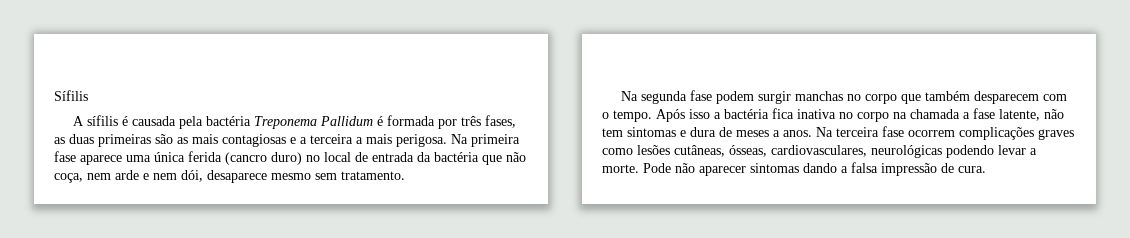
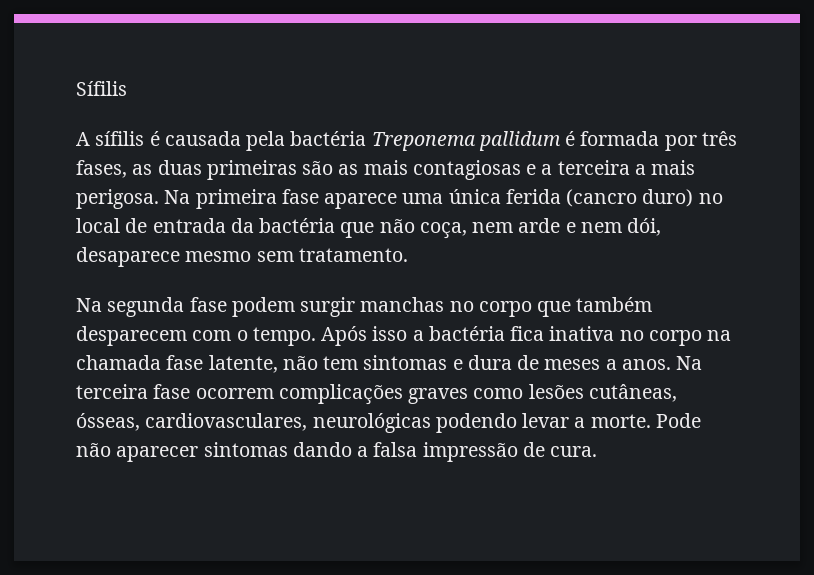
- A sífilis é causada pela bactéria Treponema Pallidum é formada por três fases, as duas primeiras são as mais contagiosas e a terceira a mais perigosa.
+ A sífilis é causada pela bactéria Treponema pallidum é formada por três fases, as duas primeiras são as mais contagiosas e a terceira a mais perigosa.
- Após isso a bactéria fica inativa no corpo na chamada a fase latente, não tem sintomas e dura de meses a anos.
+ Após isso a bactéria fica inativa no corpo na chamada fase latente, não tem sintomas e dura de meses a anos.

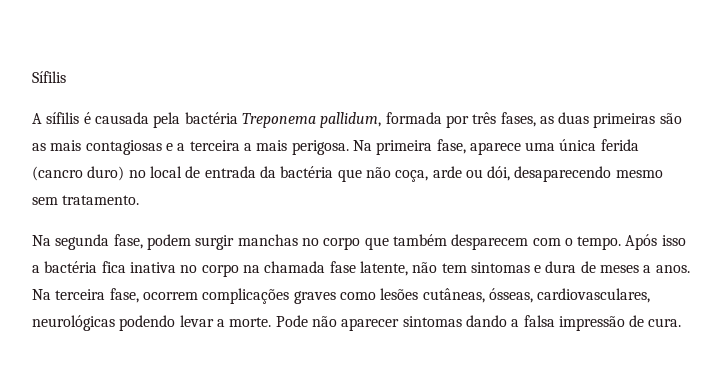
- A sífilis é causada pela bactéria Treponema pallidum é formada por três fases, as duas primeiras são as mais contagiosas e a terceira a mais perigosa.
+ A sífilis é causada pela bactéria Treponema pallidum, formada por três fases, as duas primeiras são as mais contagiosas e a terceira a mais perigosa.
- Na primeira fase aparece uma única ferida (cancro duro) no local de entrada da bactéria que não coça, nem arde e nem dói, desaparece mesmo sem tratamento.
+ Na primeira fase, aparece uma única ferida (cancro duro) no local de entrada da bactéria que não coça, arde ou dói, desaparecendo mesmo sem tratamento.
- Na segunda fase podem surgir manchas no corpo que também desparecem com o tempo.
+ Na segunda fase, podem surgir manchas no corpo que também desparecem com o tempo.
- Na terceira fase ocorrem complicações graves como lesões cutâneas, ósseas, cardiovasculares, neurológicas podendo levar a morte.
+ Na terceira fase, ocorrem complicações graves como lesões cutâneas, ósseas, cardiovasculares, neurológicas podendo levar a morte.

